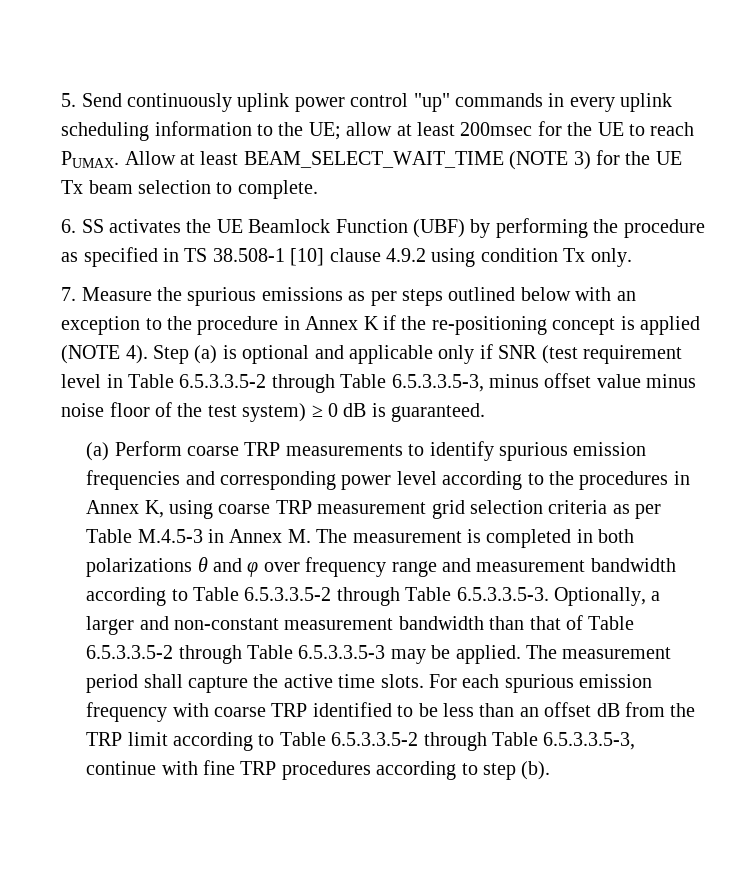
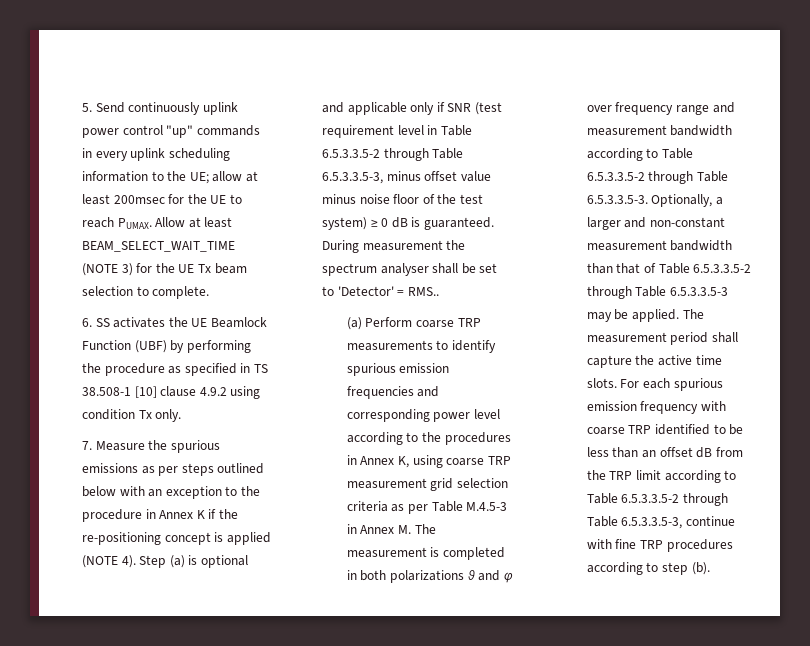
+ During measurement the spectrum analyser shall be set to 'Detector' = RMS..

